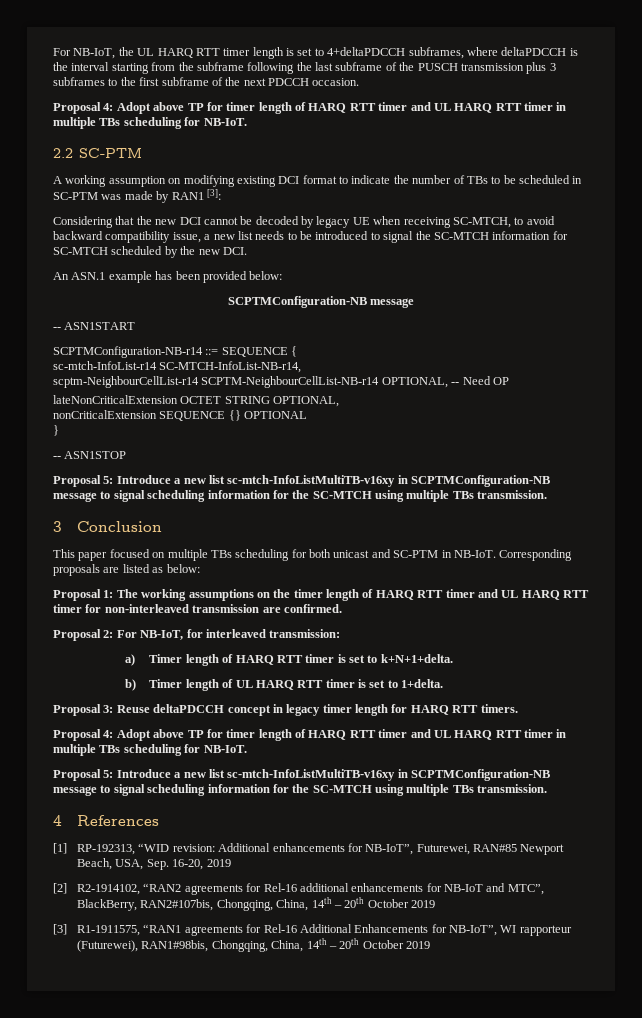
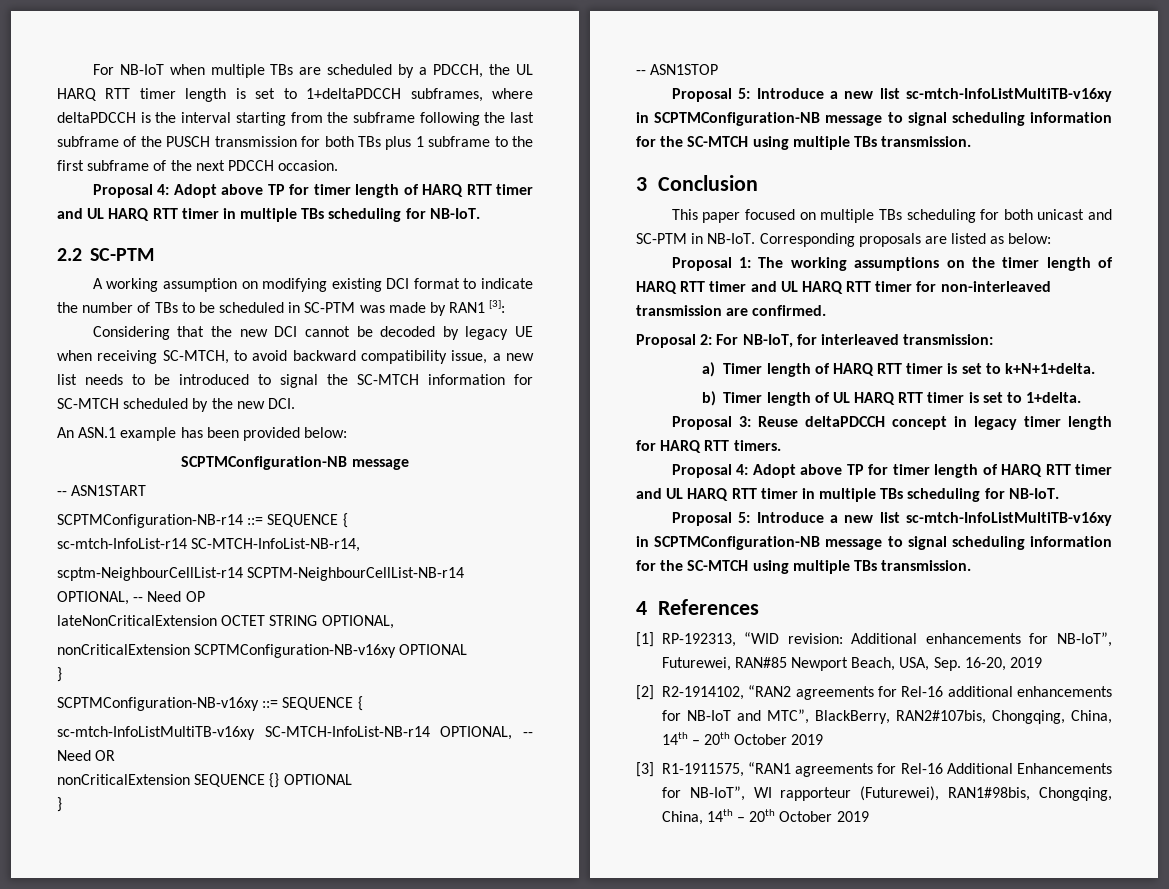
- For NB-IoT, the UL HARQ RTT timer length is set to 4+deltaPDCCH subframes, where deltaPDCCH is the interval starting from the subframe following the last subframe of the PUSCH transmission plus 3 subframes to the first subframe of the next PDCCH occasion.
+ For NB-IoT when multiple TBs are scheduled by a PDCCH, the UL HARQ RTT timer length is set to 1+deltaPDCCH subframes, where deltaPDCCH is the interval starting from the subframe following the last subframe of the PUSCH transmission for both TBs plus 1 subframe to the first subframe of the next PDCCH occasion.
+ nonCriticalExtension SCPTMConfiguration-NB-v16xy OPTIONAL
+ }
+ SCPTMConfiguration-NB-v16xy ::= SEQUENCE {
+ sc-mtch-InfoListMultiTB-v16xy SC-MTCH-InfoList-NB-r14 OPTIONAL, -- Need OR

